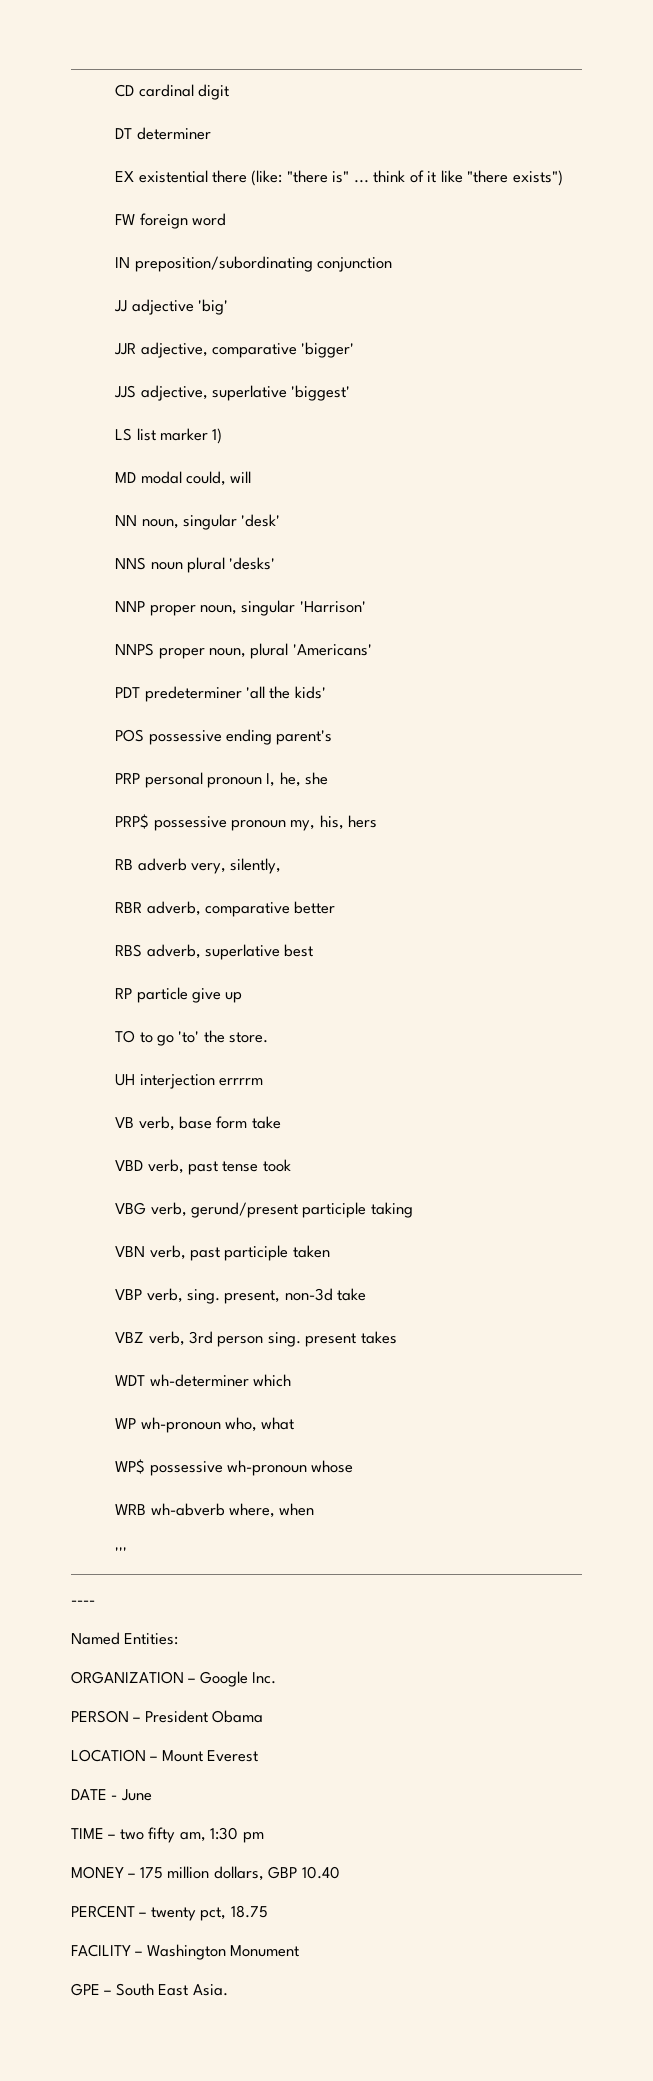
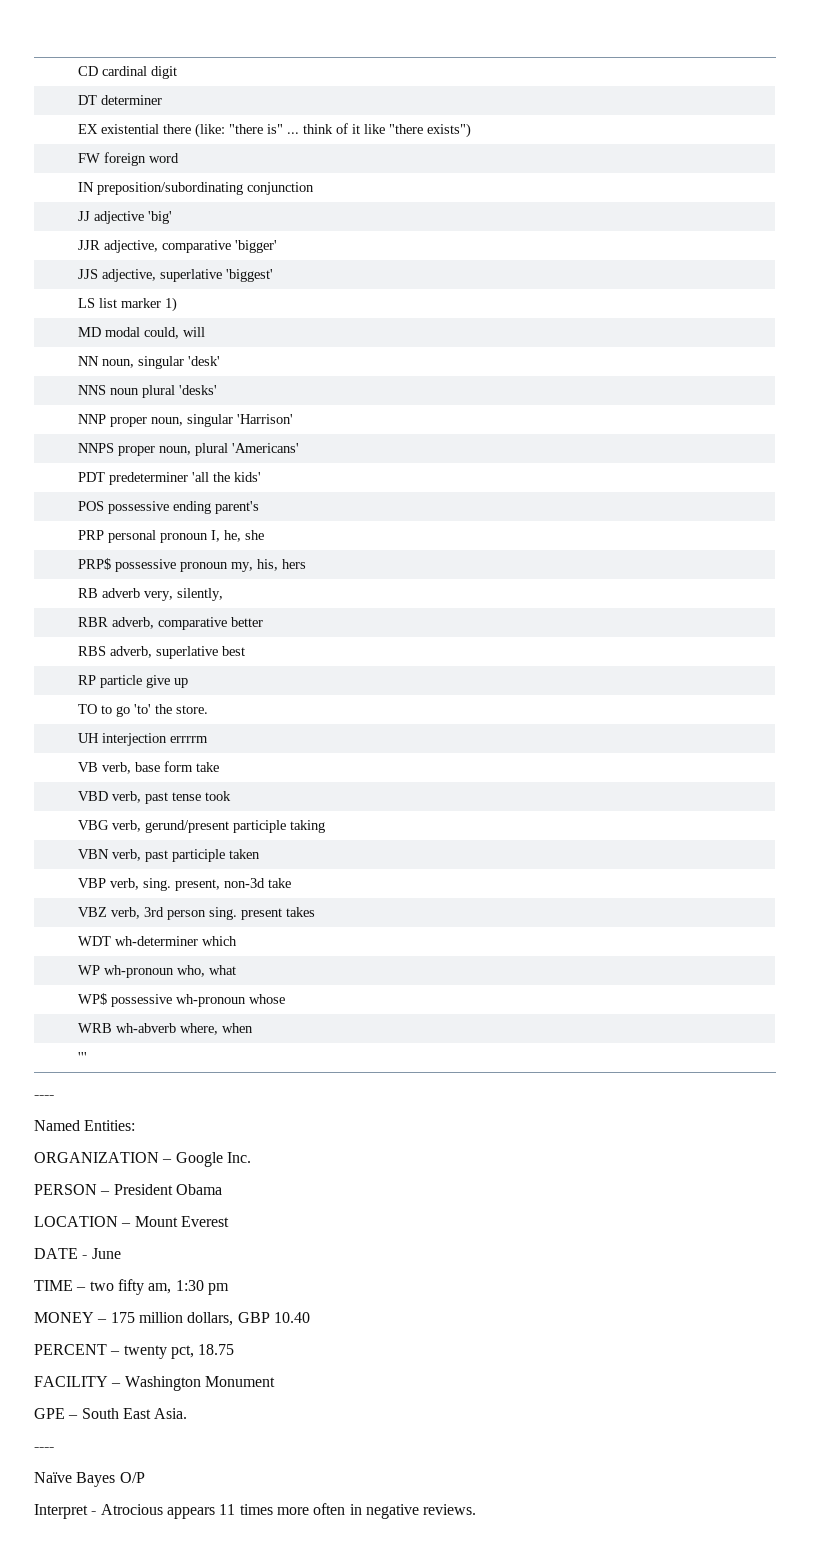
  GPE – South East Asia.
+ ----
+ Naïve Bayes O/P
+ Interpret - Atrocious appears 11 times more often in negative reviews.

